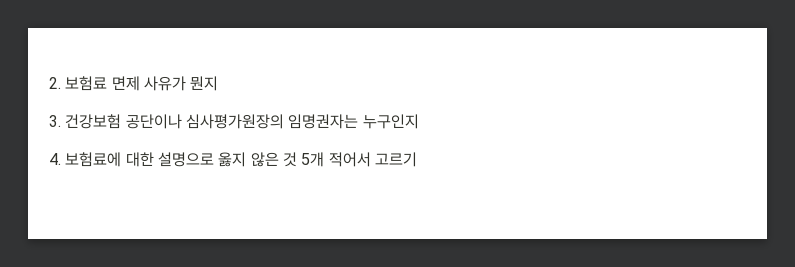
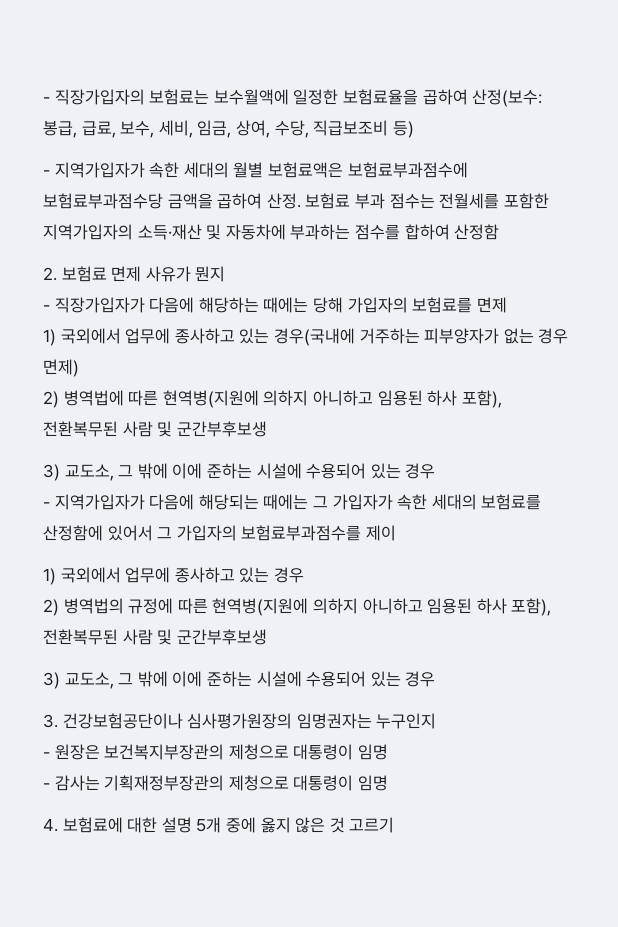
+ - 직장가입자의 보험료는 보수월액에 일정한 보험료율을 곱하여 산정(보수: 봉급, 급료, 보수, 세비, 임금, 상여, 수당, 직급보조비 등)
+ - 지역가입자가 속한 세대의 월별 보험료액은 보험료부과점수에 보험료부과점수당 금액을 곱하여 산정. 보험료 부과 점수는 전월세를 포함한 지역가입자의 소득·재산 및 자동차에 부과하는 점수를 합하여 산정함
+ - 직장가입자가 다음에 해당하는 때에는 당해 가입자의 보험료를 면제
+ 1) 국외에서 업무에 종사하고 있는 경우(국내에 거주하는 피부양자가 없는 경우 면제)
+ 2) 병역법에 따른 현역병(지원에 의하지 아니하고 임용된 하사 포함), 전환복무된 사람 및 군간부후보생
+ 3) 교도소, 그 밖에 이에 준하는 시설에 수용되어 있는 경우
+ - 지역가입자가 다음에 해당되는 때에는 그 가입자가 속한 세대의 보험료를 산정함에 있어서 그 가입자의 보험료부과점수를 제이
+ 1) 국외에서 업무에 종사하고 있는 경우
+ 2) 병역법의 규정에 따른 현역병(지원에 의하지 아니하고 임용된 하사 포함), 전환복무된 사람 및 군간부후보생
+ 3) 교도소, 그 밖에 이에 준하는 시설에 수용되어 있는 경우
- 3. 건강보험 공단이나 심사평가원장의 임명권자는 누구인지
+ 3. 건강보험공단이나 심사평가원장의 임명권자는 누구인지
+ - 원장은 보건복지부장관의 제청으로 대통령이 임명
+ - 감사는 기획재정부장관의 제청으로 대통령이 임명
- 4. 보험료에 대한 설명으로 옳지 않은 것 5개 적어서 고르기
+ 4. 보험료에 대한 설명 5개 중에 옳지 않은 것 고르기

